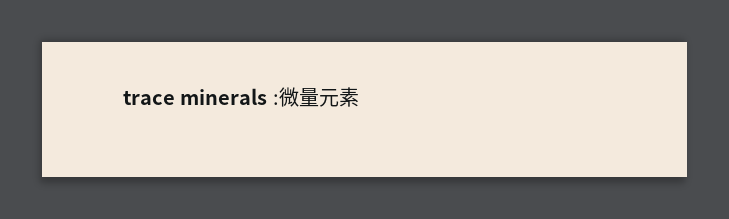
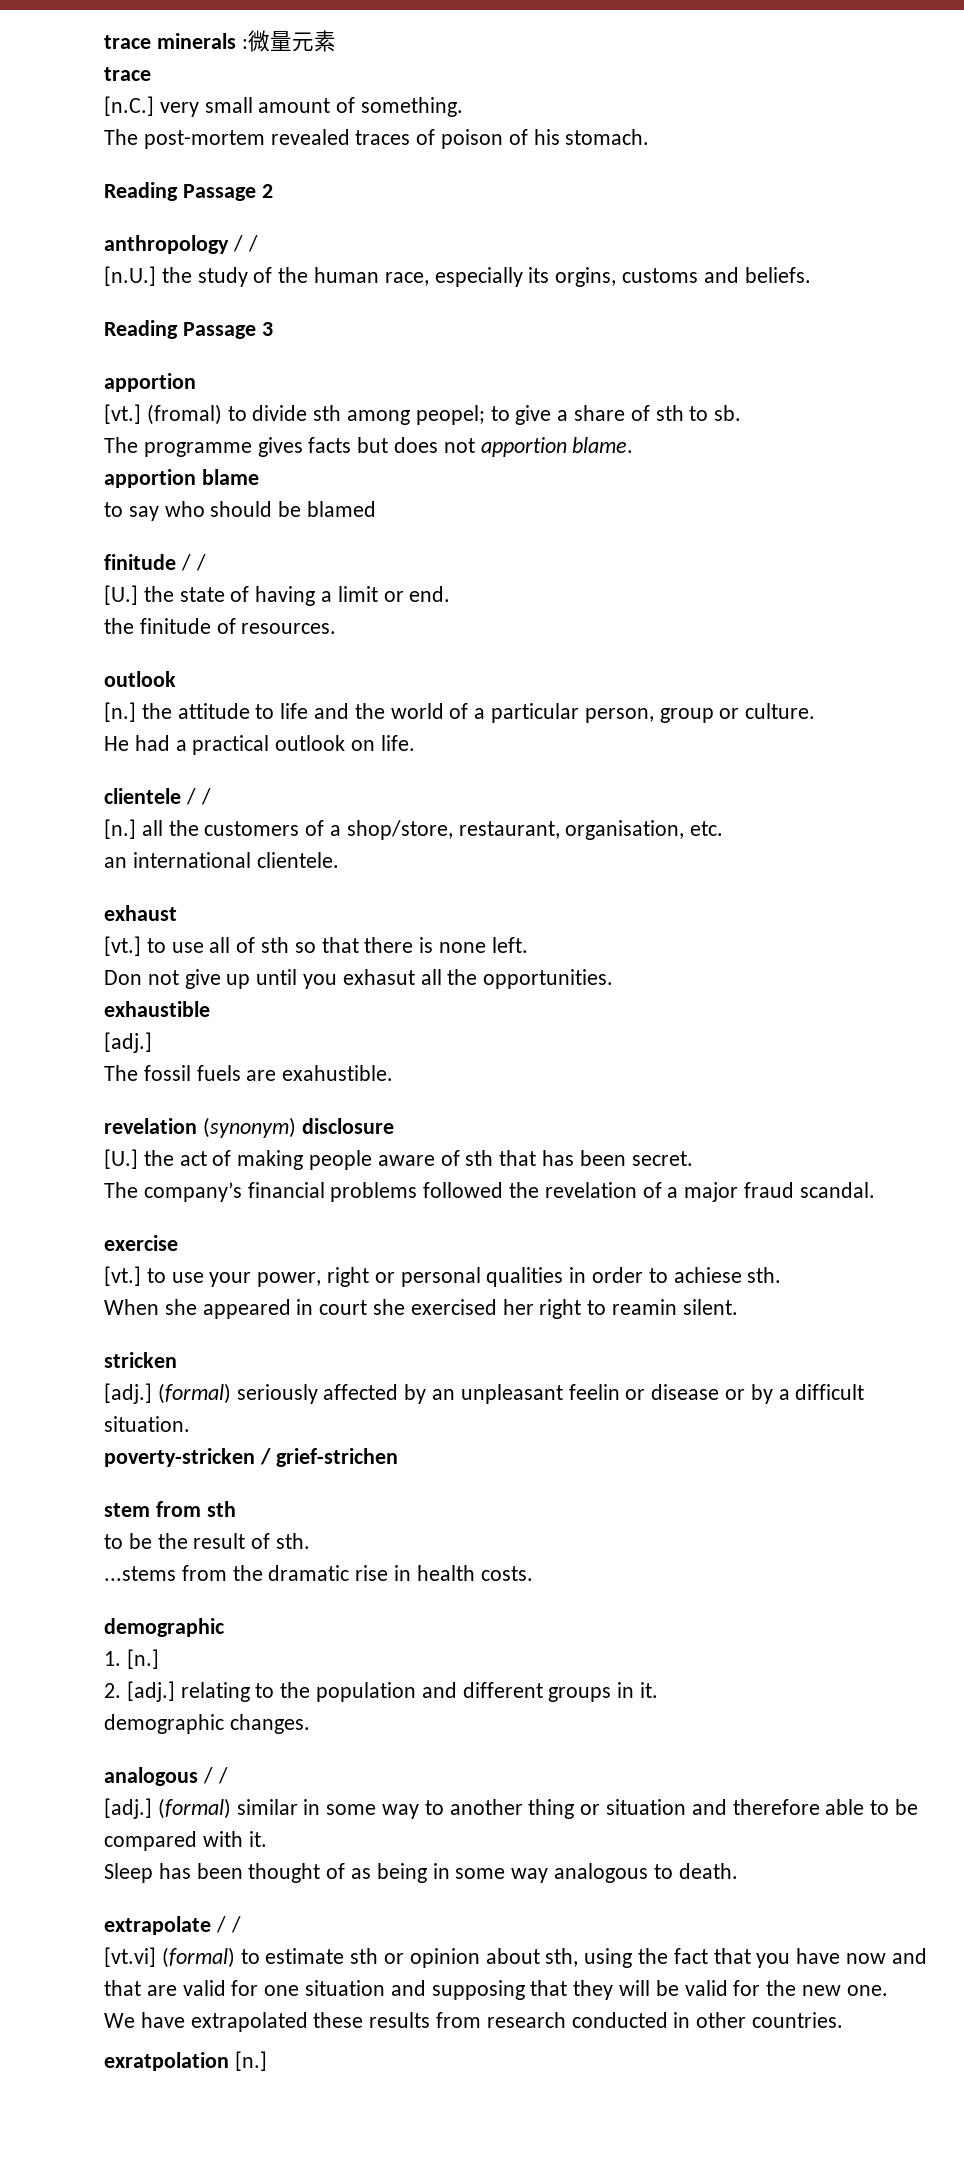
  trace minerals :微量元素
+ trace
+ [n.C.] very small amount of something.
+ The post-mortem revealed traces of poison of his stomach.
+ Reading Passage 2
+ anthropology / /
+ [n.U.] the study of the human race, especially its orgins, customs and beliefs.
+ Reading Passage 3
+ apportion
+ [vt.] (fromal) to divide sth among peopel; to give a share of sth to sb.
+ The programme gives facts but does not apportion blame.
+ apportion blame
+ to say who should be blamed
+ finitude / /
+ [U.] the state of having a limit or end.
+ the finitude of resources.
+ outlook
+ [n.] the attitude to life and the world of a particular person, group or culture.
+ He had a practical outlook on life.
+ clientele / /
+ [n.] all the customers of a shop/store, restaurant, organisation, etc.
+ an international clientele.
+ exhaust
+ [vt.] to use all of sth so that there is none left.
+ Don not give up until you exhasut all the opportunities.
+ exhaustible
+ [adj.]
+ The fossil fuels are exahustible.
+ revelation (synonym) disclosure
+ [U.] the act of making people aware of sth that has been secret.
+ The company’s financial problems followed the revelation of a major fraud scandal.
+ exercise
+ [vt.] to use your power, right or personal qualities in order to achiese sth.
+ When she appeared in court she exercised her right to reamin silent.
+ stricken
+ [adj.] (formal) seriously affected by an unpleasant feelin or disease or by a difficult situation.
+ poverty-stricken / grief-strichen
+ stem from sth
+ to be the result of sth.
+ ...stems from the dramatic rise in health costs.
+ demographic
+ 1. [n.]
+ 2. [adj.] relating to the population and different groups in it.
+ demographic changes.
+ analogous / /
+ [adj.] (formal) similar in some way to another thing or situation and therefore able to be compared with it.
+ Sleep has been thought of as being in some way analogous to death.
+ extrapolate / /
+ [vt.vi] (formal) to estimate sth or opinion about sth, using the fact that you have now and that are valid for one situation and supposing that they will be valid for the new one.
+ We have extrapolated these results from research conducted in other countries.
+ exratpolation [n.]

